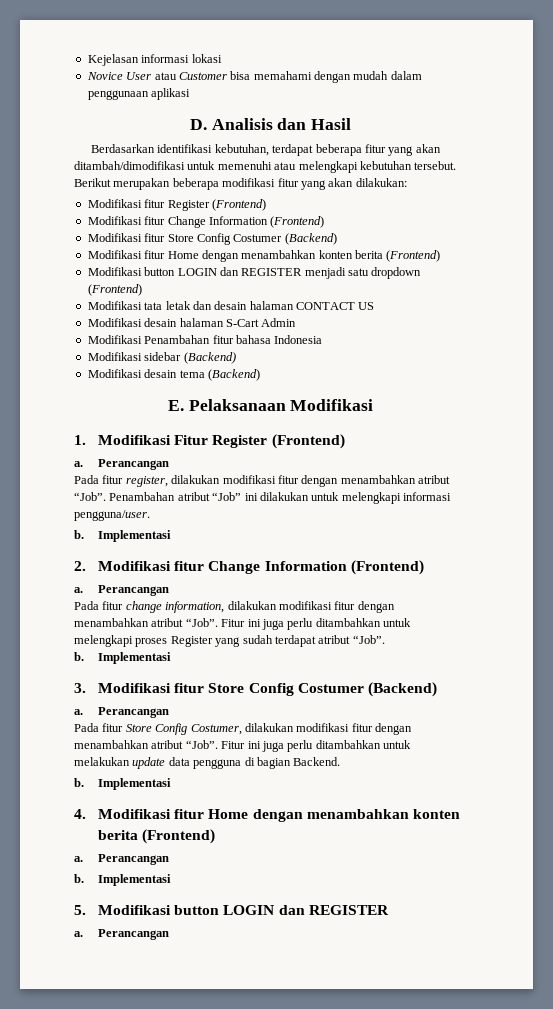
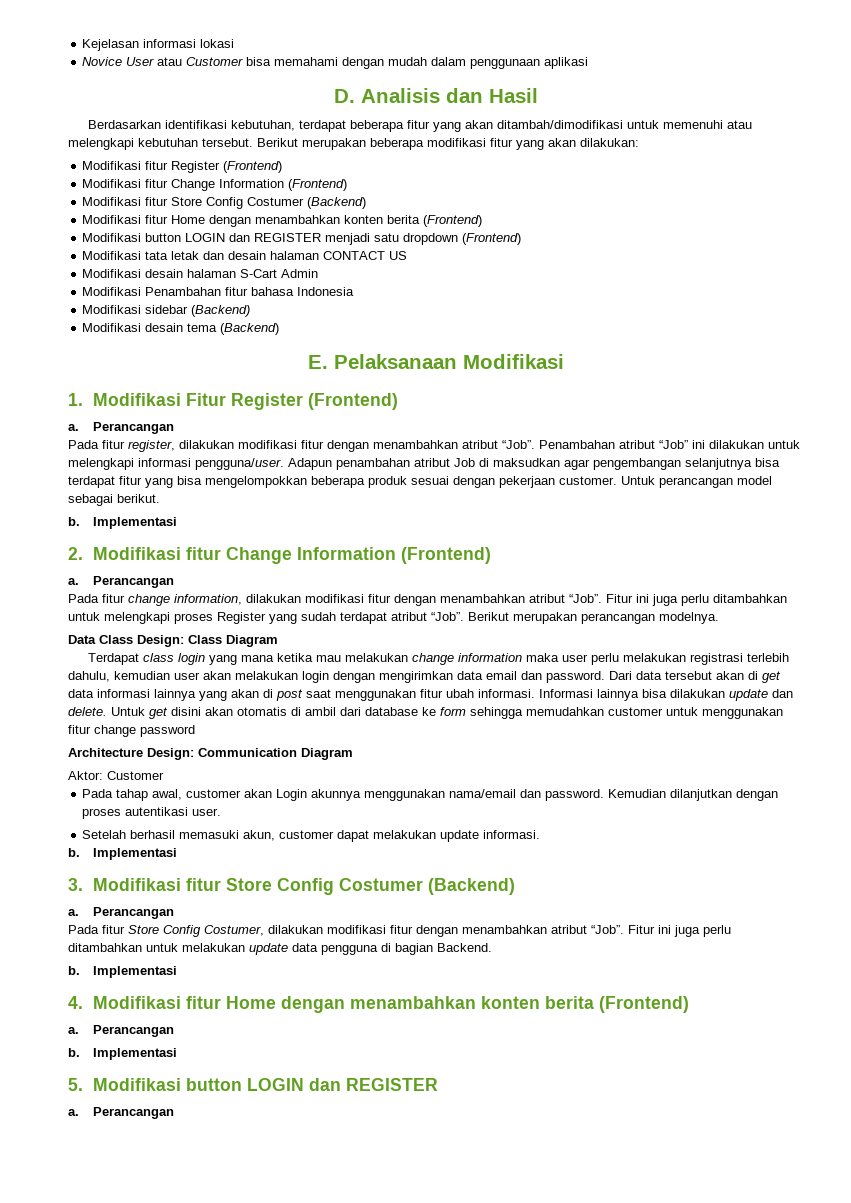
+ Adapun penambahan atribut Job di maksudkan agar pengembangan selanjutnya bisa terdapat fitur yang bisa mengelompokkan beberapa produk sesuai dengan pekerjaan customer. Untuk perancangan model sebagai berikut.
+ Berikut merupakan perancangan modelnya.
+ Data Class Design: Class Diagram
+ Terdapat class login yang mana ketika mau melakukan change information maka user perlu melakukan registrasi terlebih dahulu, kemudian user akan melakukan login dengan mengirimkan data email dan password. Dari data tersebut akan di get data informasi lainnya yang akan di post saat menggunakan fitur ubah informasi. Informasi lainnya bisa dilakukan update dan delete. Untuk get disini akan otomatis di ambil dari database ke form sehingga memudahkan customer untuk menggunakan fitur change password
+ Architecture Design: Communication Diagram
+ Aktor: Customer
+ Pada tahap awal, customer akan Login akunnya menggunakan nama/email dan password. Kemudian dilanjutkan dengan proses autentikasi user.
+ Setelah berhasil memasuki akun, customer dapat melakukan update informasi.

